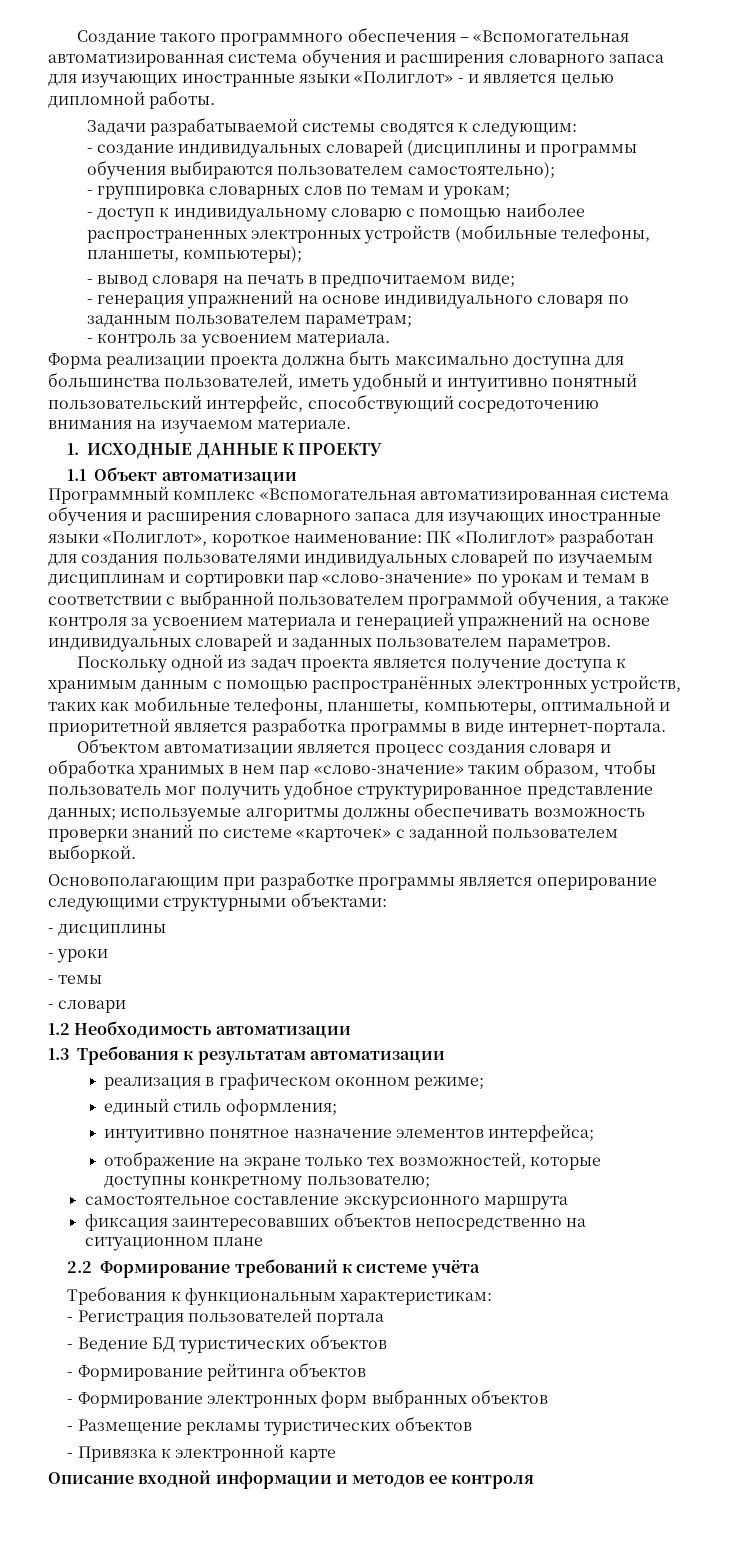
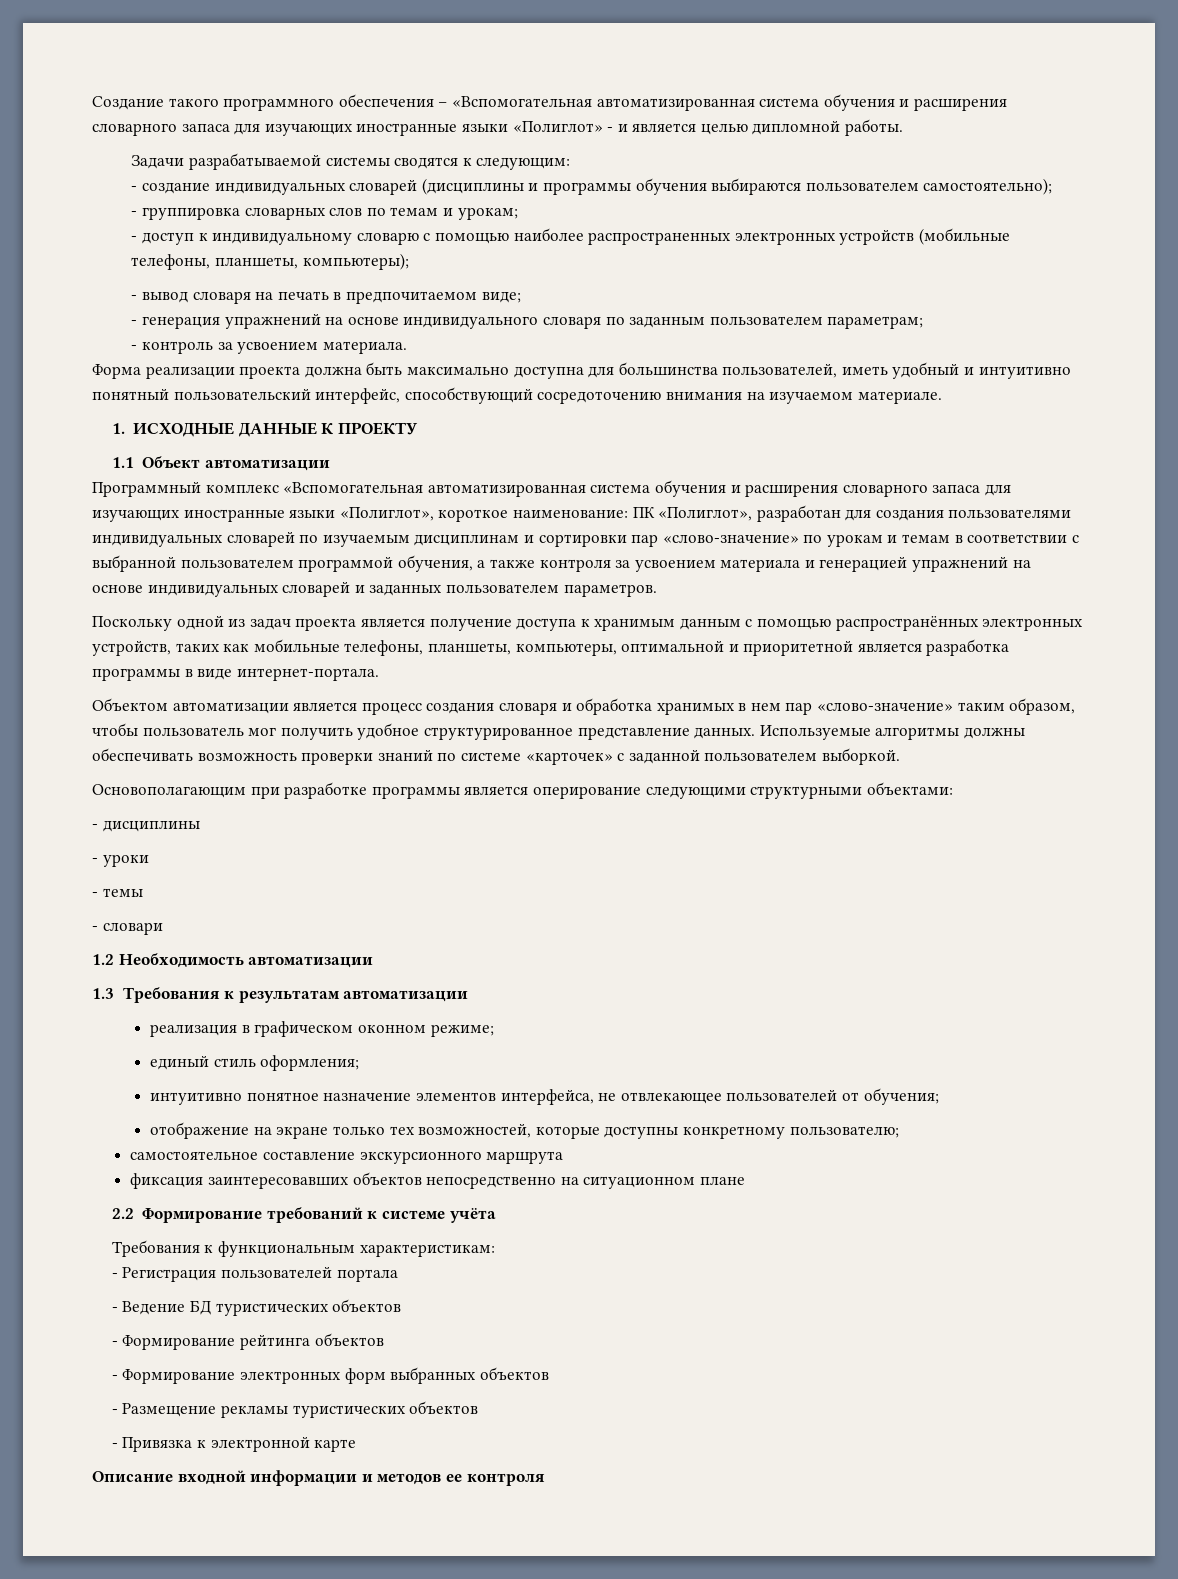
- Программный комплекс «Вспомогательная автоматизированная система обучения и расширения словарного запаса для изучающих иностранные языки «Полиглот», короткое наименование: ПК «Полиглот» разработан для создания пользователями индивидуальных словарей по изучаемым дисциплинам и сортировки пар «слово-значение» по урокам и темам в соответствии с выбранной пользователем программой обучения, а также контроля за усвоением материала и генерацией упражнений на основе индивидуальных словарей и заданных пользователем параметров.
+ Программный комплекс «Вспомогательная автоматизированная система обучения и расширения словарного запаса для изучающих иностранные языки «Полиглот», короткое наименование: ПК «Полиглот», разработан для создания пользователями индивидуальных словарей по изучаемым дисциплинам и сортировки пар «слово-значение» по урокам и темам в соответствии с выбранной пользователем программой обучения, а также контроля за усвоением материала и генерацией упражнений на основе индивидуальных словарей и заданных пользователем параметров.
- Объектом автоматизации является процесс создания словаря и обработка хранимых в нем пар «слово-значение» таким образом, чтобы пользователь мог получить удобное структурированное представление данных; используемые алгоритмы должны обеспечивать возможность проверки знаний по системе «карточек» с заданной пользователем выборкой.
+ Объектом автоматизации является процесс создания словаря и обработка хранимых в нем пар «слово-значение» таким образом, чтобы пользователь мог получить удобное структурированное представление данных. Используемые алгоритмы должны обеспечивать возможность проверки знаний по системе «карточек» с заданной пользователем выборкой.
- интуитивно понятное назначение элементов интерфейса;
+ интуитивно понятное назначение элементов интерфейса, не отвлекающее пользователей от обучения;

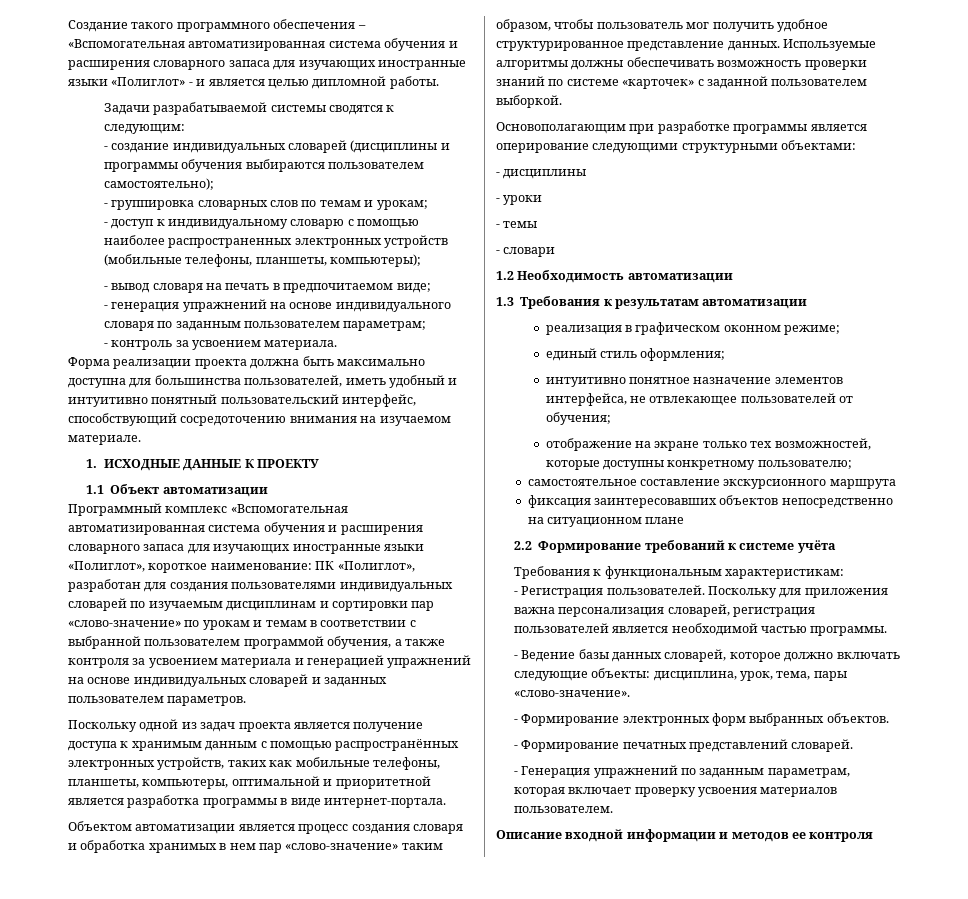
- - Регистрация пользователей портала
- - Ведение БД туристических объектов
- - Формирование рейтинга объектов
+ - Регистрация пользователей. Поскольку для приложения важна персонализация словарей, регистрация пользователей является необходимой частью программы.
+ - Ведение базы данных словарей, которое должно включать следующие объекты: дисциплина, урок, тема, пары «слово-значение».
- - Формирование электронных форм выбранных объектов
- - Размещение рекламы туристических объектов
- - Привязка к электронной карте
+ - Формирование электронных форм выбранных объектов.
+ - Формирование печатных представлений словарей.
+ - Генерация упражнений по заданным параметрам, которая включает проверку усвоения материалов пользователем.

